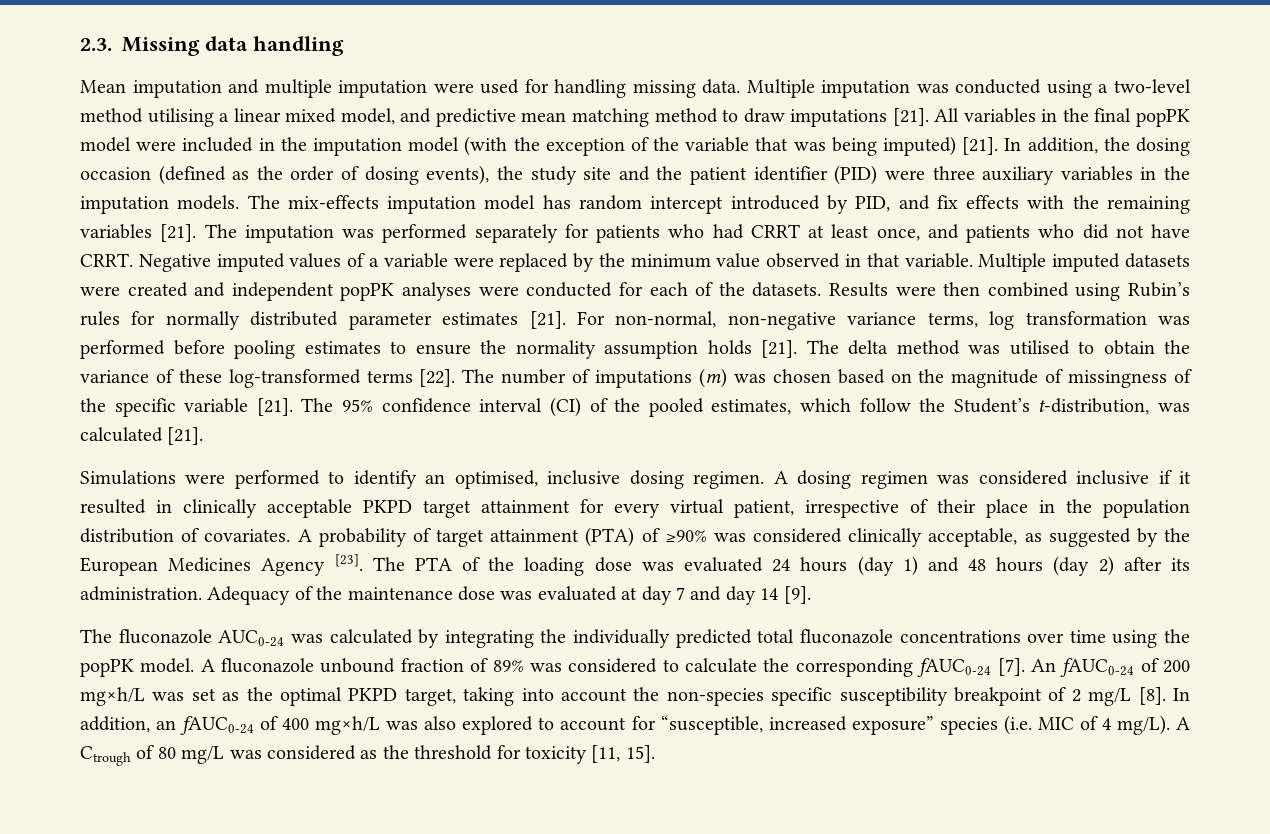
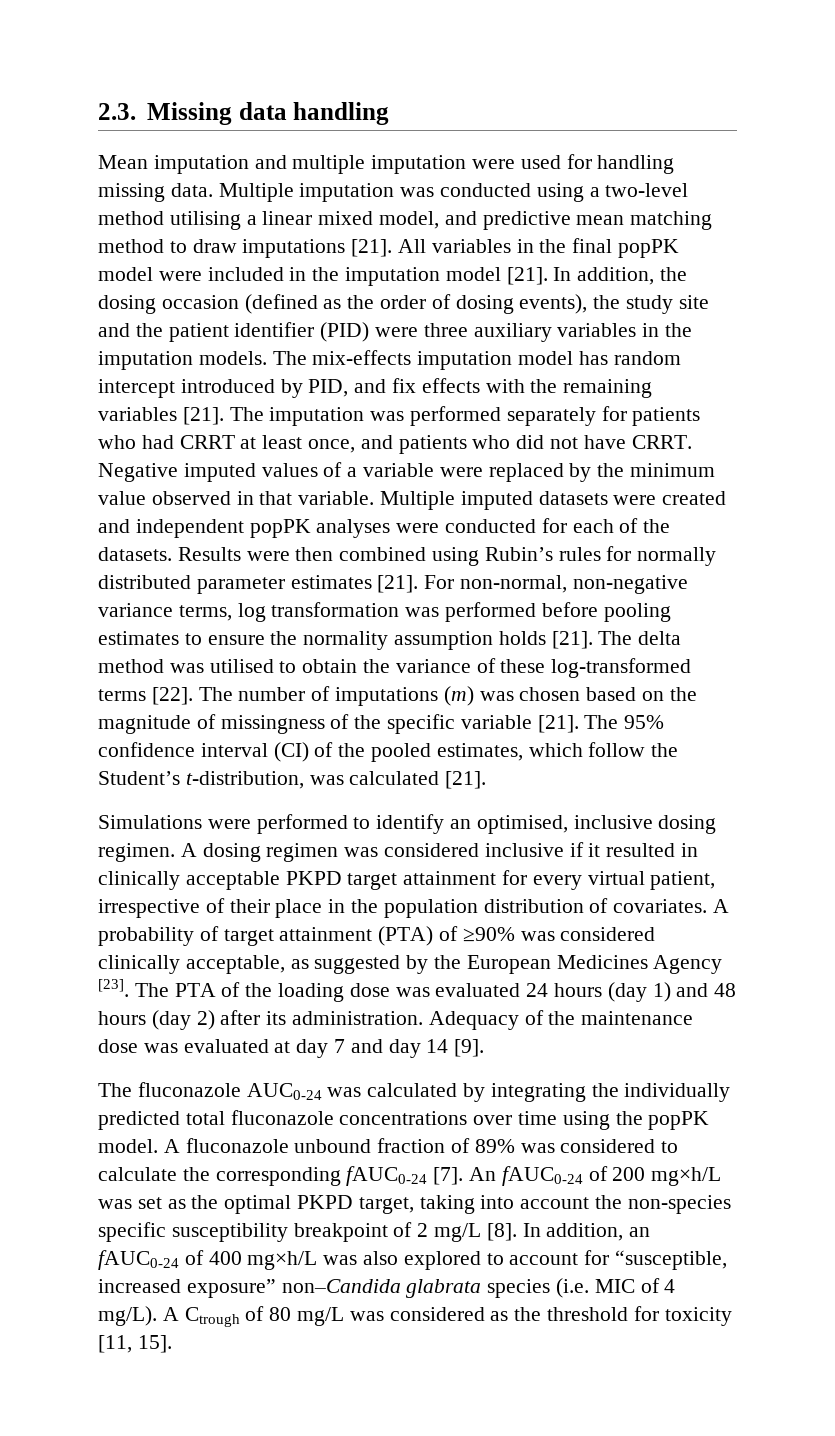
- All variables in the final popPK model were included in the imputation model (with the exception of the variable that was being imputed) [21].
+ All variables in the final popPK model were included in the imputation model [21].
- In addition, an fAUC0-24 of 400 mg×h/L was also explored to account for “susceptible, increased exposure” species (i.e. MIC of 4 mg/L).
+ In addition, an fAUC0-24 of 400 mg×h/L was also explored to account for “susceptible, increased exposure” non–Candida glabrata species (i.e. MIC of 4 mg/L).

